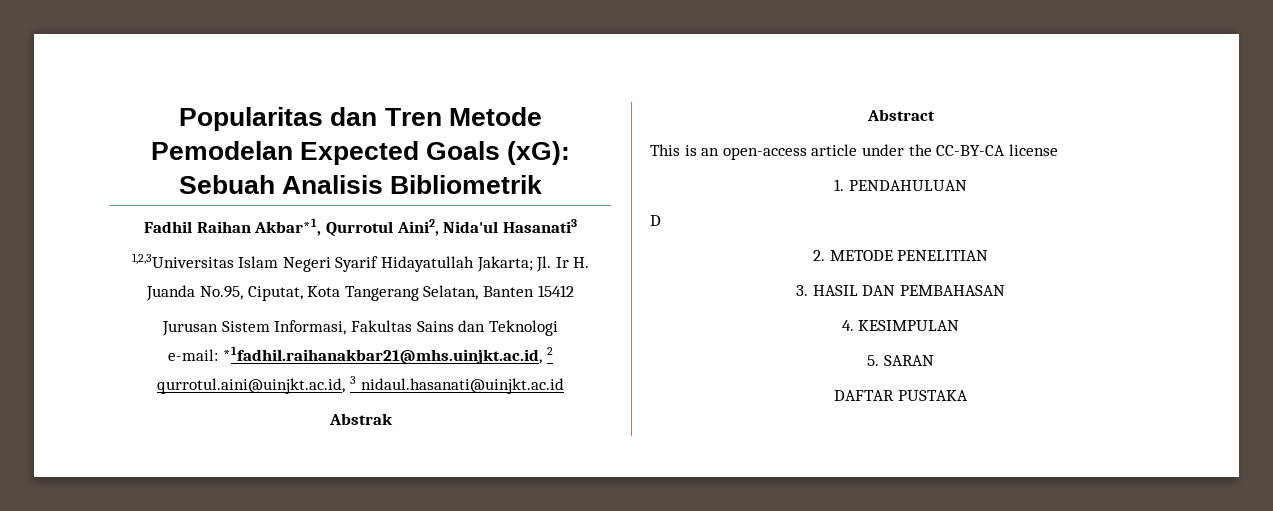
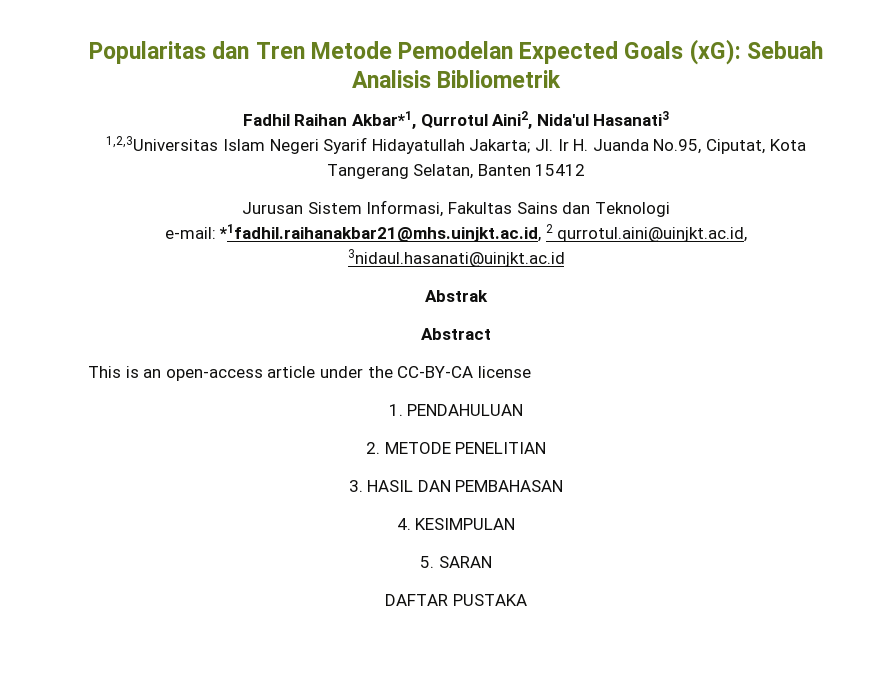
- e-mail: *1fadhil.raihanakbar21@mhs.uinjkt.ac.id, 2 qurrotul.aini@uinjkt.ac.id, 3 nidaul.hasanati@uinjkt.ac.id
+ e-mail: *1fadhil.raihanakbar21@mhs.uinjkt.ac.id, 2 qurrotul.aini@uinjkt.ac.id, 3nidaul.hasanati@uinjkt.ac.id
- D

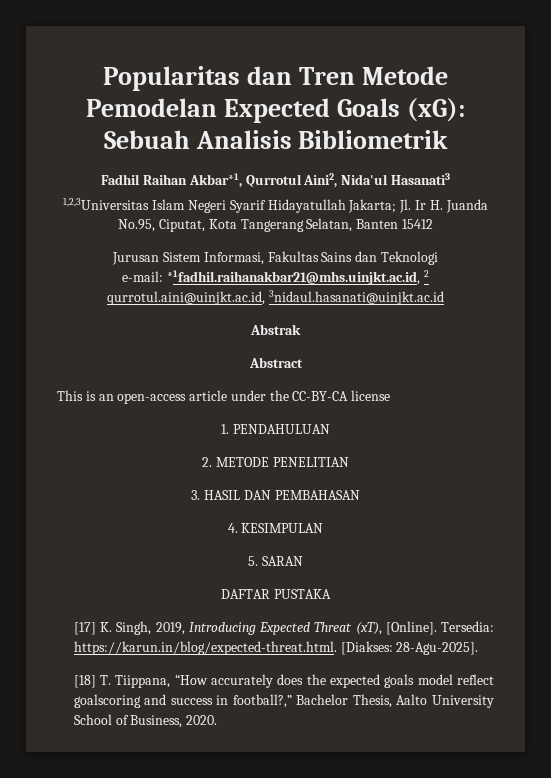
+ [17] K. Singh, 2019, Introducing Expected Threat (xT), [Online]. Tersedia: https://karun.in/blog/expected-threat.html. [Diakses: 28-Agu-2025].
+ [18] T. Tiippana, “How accurately does the expected goals model reflect goalscoring and success in football?,” Bachelor Thesis, Aalto University School of Business, 2020.

